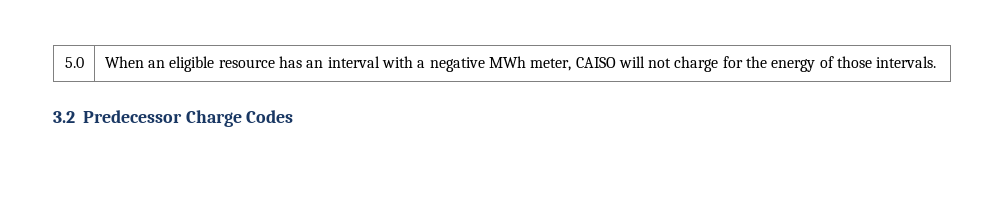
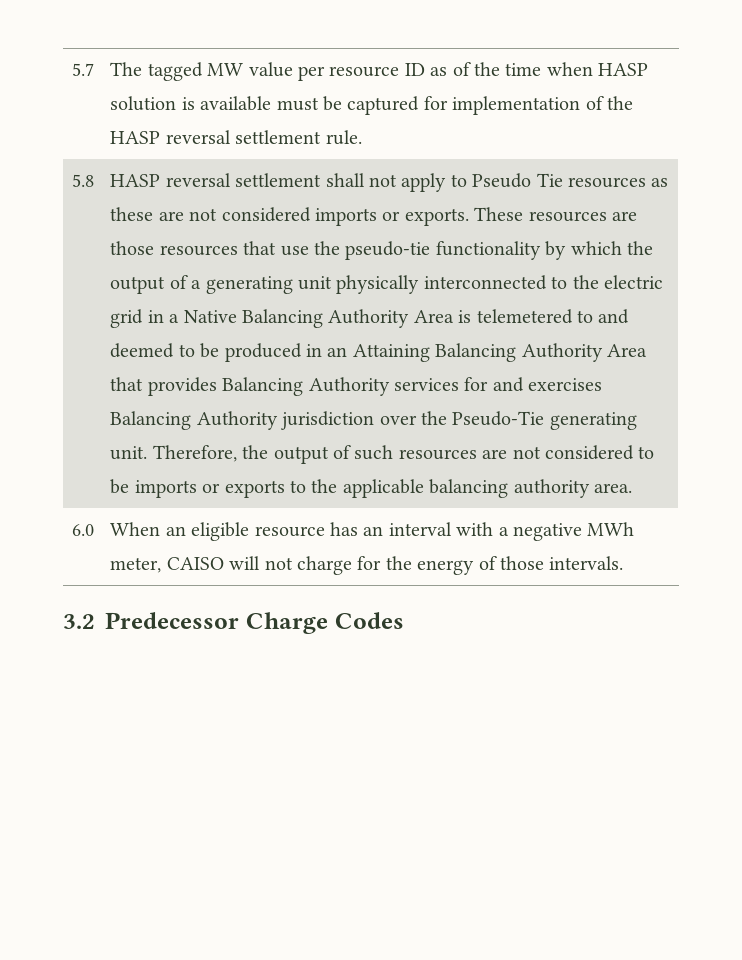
- 5.0 | When an eligible resource has an interval with a negative MWh meter, CAISO will not charge for the energy of those intervals.
+ 5.7 | The tagged MW value per resource ID as of the time when HASP solution is available must be captured for implementation of the HASP reversal settlement rule.
+ 5.8 | HASP reversal settlement shall not apply to Pseudo Tie resources as these are not considered imports or exports. These resources are those resources that use the pseudo-tie functionality by which the output of a generating unit physically interconnected to the electric grid in a Native Balancing Authority Area is telemetered to and deemed to be produced in an Attaining Balancing Authority Area that provides Balancing Authority services for and exercises Balancing Authority jurisdiction over the Pseudo-Tie generating unit. Therefore, the output of such resources are not considered to be imports or exports to the applicable balancing authority area.
+ 6.0 | When an eligible resource has an interval with a negative MWh meter, CAISO will not charge for the energy of those intervals.

